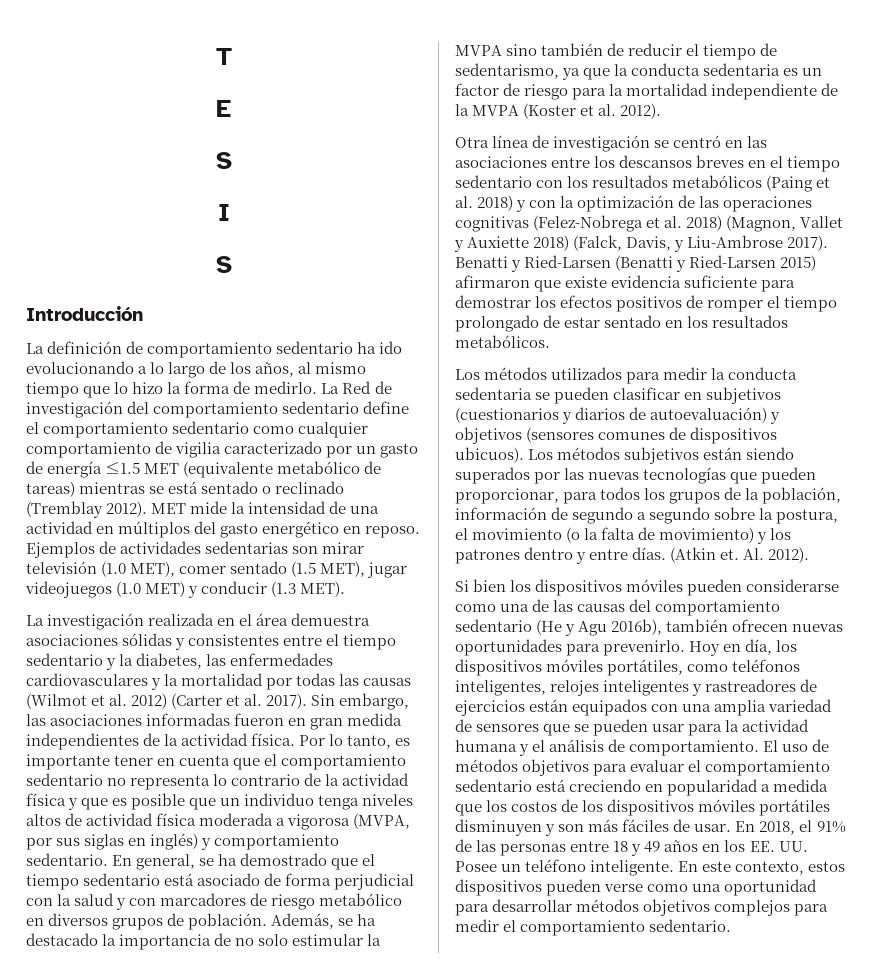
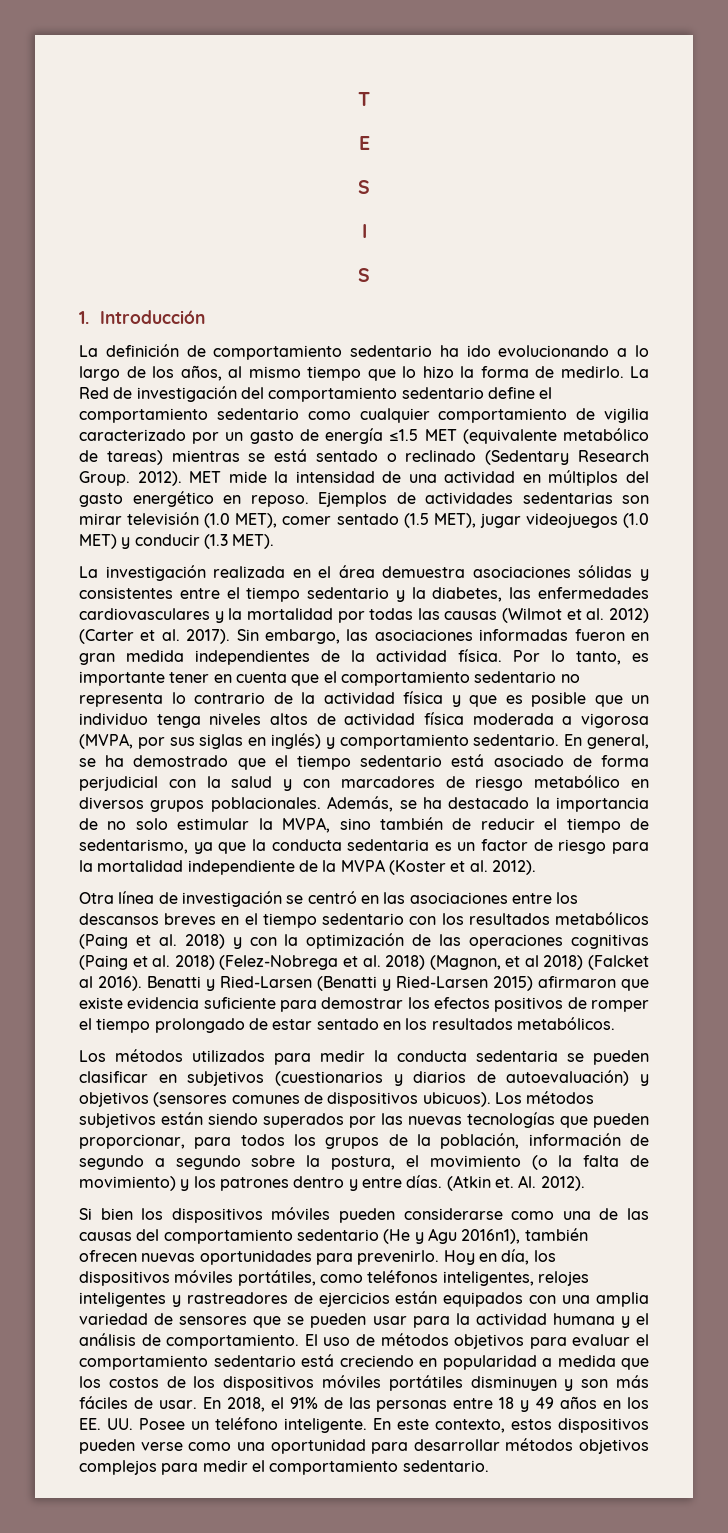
- Introducción
+ 1. Introducción
- La Red de investigación del comportamiento sedentario define el comportamiento sedentario como cualquier comportamiento de vigilia caracterizado por un gasto de energía ≤1.5 MET (equivalente metabólico de tareas) mientras se está sentado o reclinado (Tremblay 2012).
+ La Red de investigación del comportamiento sedentario define el comportamiento sedentario como cualquier comportamiento de vigilia caracterizado por un gasto de energía ≤1.5 MET (equivalente metabólico de tareas) mientras se está sentado o reclinado (Sedentary Research Group. 2012).
- En general, se ha demostrado que el tiempo sedentario está asociado de forma perjudicial con la salud y con marcadores de riesgo metabólico en diversos grupos de población.
+ En general, se ha demostrado que el tiempo sedentario está asociado de forma perjudicial con la salud y con marcadores de riesgo metabólico en diversos grupos poblacionales.
- Además, se ha destacado la importancia de no solo estimular la MVPA sino también de reducir el tiempo de sedentarismo, ya que la conducta sedentaria es un factor de riesgo para la mortalidad independiente de la MVPA (Koster et al. 2012).
+ Además, se ha destacado la importancia de no solo estimular la MVPA, sino también de reducir el tiempo de sedentarismo, ya que la conducta sedentaria es un factor de riesgo para la mortalidad independiente de la MVPA (Koster et al. 2012).
- Otra línea de investigación se centró en las asociaciones entre los descansos breves en el tiempo sedentario con los resultados metabólicos (Paing et al. 2018) y con la optimización de las operaciones cognitivas (Felez-Nobrega et al. 2018) (Magnon, Vallet y Auxiette 2018) (Falck, Davis, y Liu-Ambrose 2017).
+ Otra línea de investigación se centró en las asociaciones entre los descansos breves en el tiempo sedentario con los resultados metabólicos (Paing et al. 2018) y con la optimización de las operaciones cognitivas (Paing et al. 2018) (Felez-Nobrega et al. 2018) (Magnon, et al 2018) (Falcket al 2016).
- Si bien los dispositivos móviles pueden considerarse como una de las causas del comportamiento sedentario (He y Agu 2016b), también ofrecen nuevas oportunidades para prevenirlo.
+ Si bien los dispositivos móviles pueden considerarse como una de las causas del comportamiento sedentario (He y Agu 2016n1), también ofrecen nuevas oportunidades para prevenirlo.

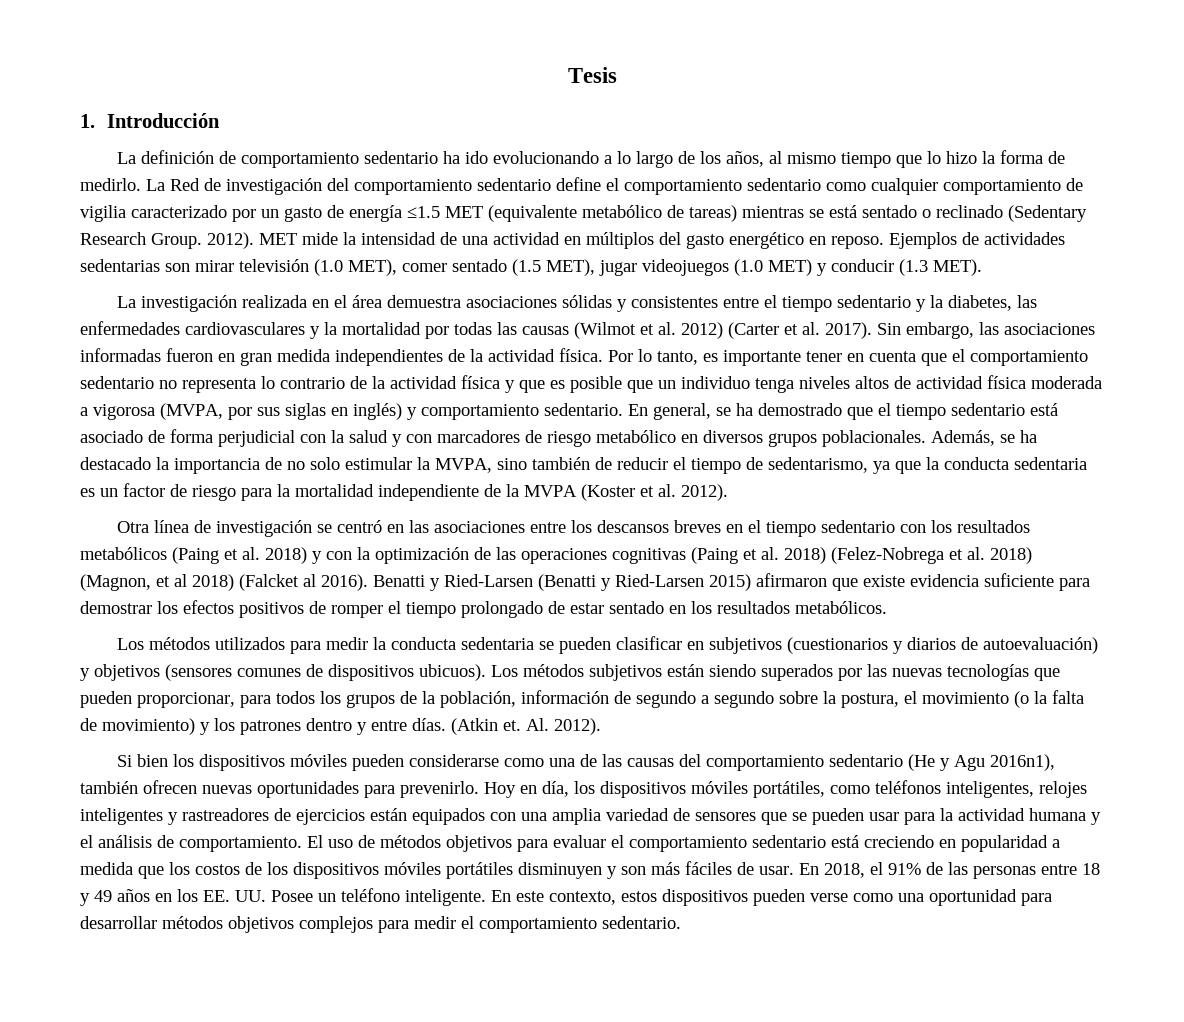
- T
- E
- S
- I
- S
+ Tesis

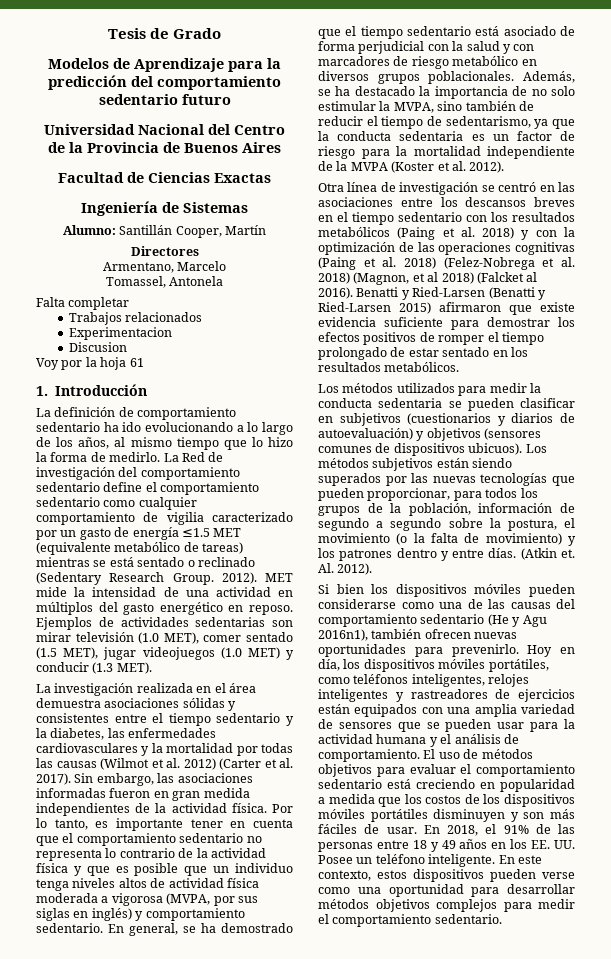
- Tesis
+ Tesis de Grado
+ Modelos de Aprendizaje para la predicción del comportamiento sedentario futuro
+ Universidad Nacional del Centro de la Provincia de Buenos Aires
+ Facultad de Ciencias Exactas
+ Ingeniería de Sistemas
+ Alumno: Santillán Cooper, Martín
+ Directores
+ Armentano, Marcelo
+ Tomassel, Antonela
+ Falta completar
+ Trabajos relacionados
+ Experimentacion
+ Discusion
+ Voy por la hoja 61

